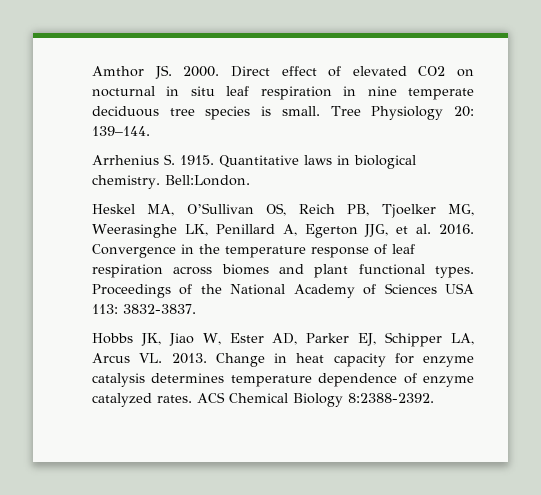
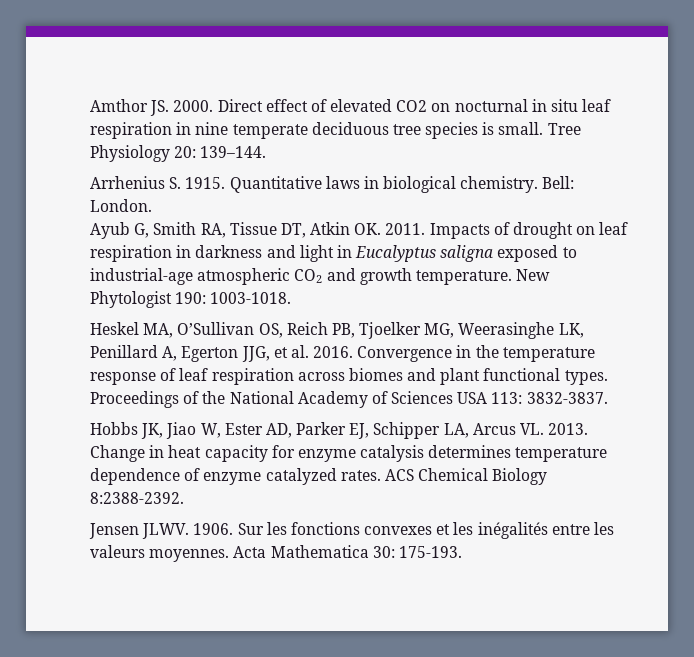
- Bell:London.
+ Bell: London.
+ Ayub G, Smith RA, Tissue DT, Atkin OK. 2011. Impacts of drought on leaf respiration in darkness and light in Eucalyptus saligna exposed to industrial-age atmospheric CO2 and growth temperature. New Phytologist 190: 1003-1018.
+ Jensen JLWV. 1906. Sur les fonctions convexes et les inégalités entre les valeurs moyennes. Acta Mathematica 30: 175-193.

